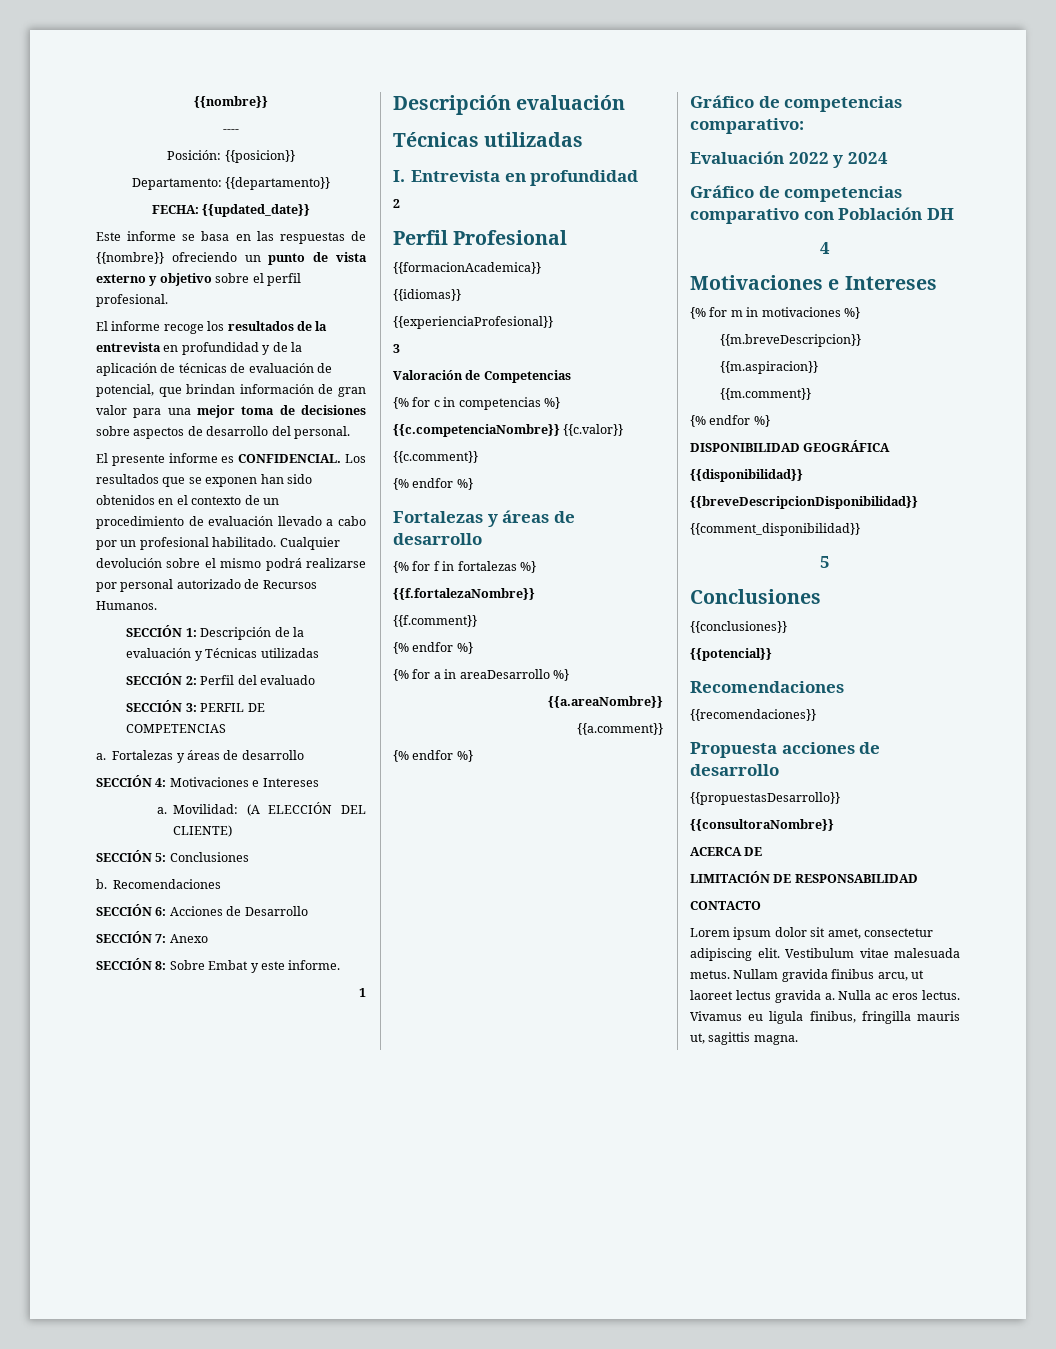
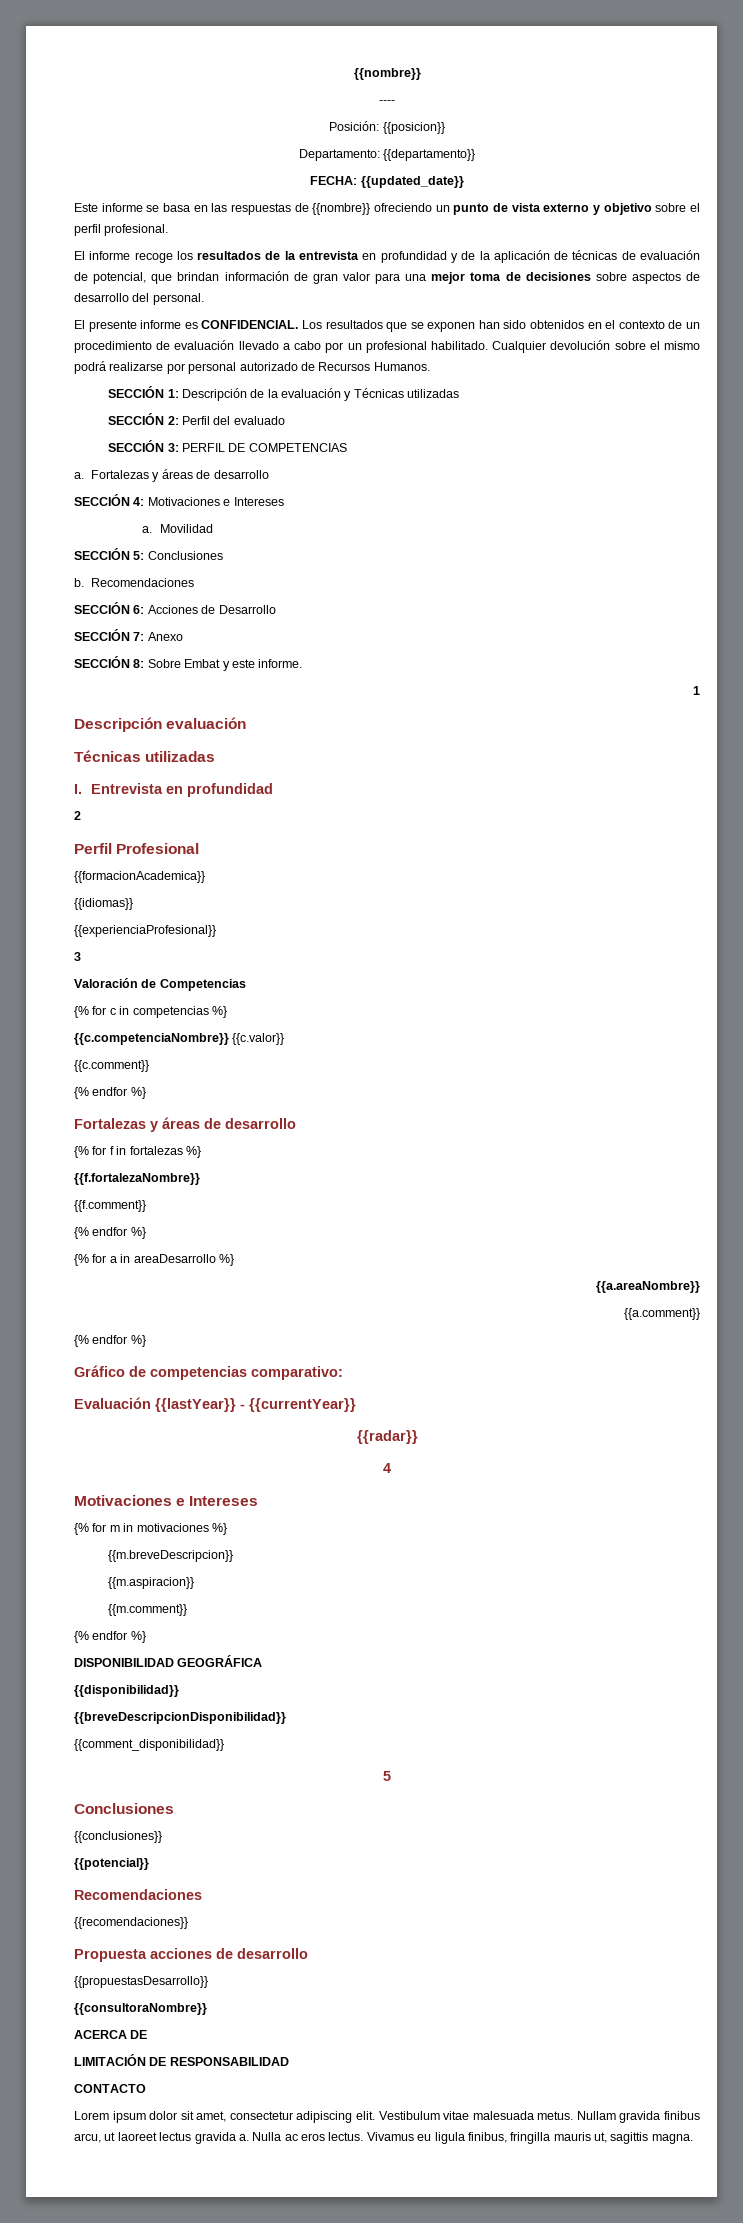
- Movilidad: (A ELECCIÓN DEL CLIENTE)
+ Movilidad
- Evaluación 2022 y 2024
- Gráfico de competencias comparativo con Población DH
+ Evaluación {{lastYear}} - {{currentYear}}
+ {{radar}}

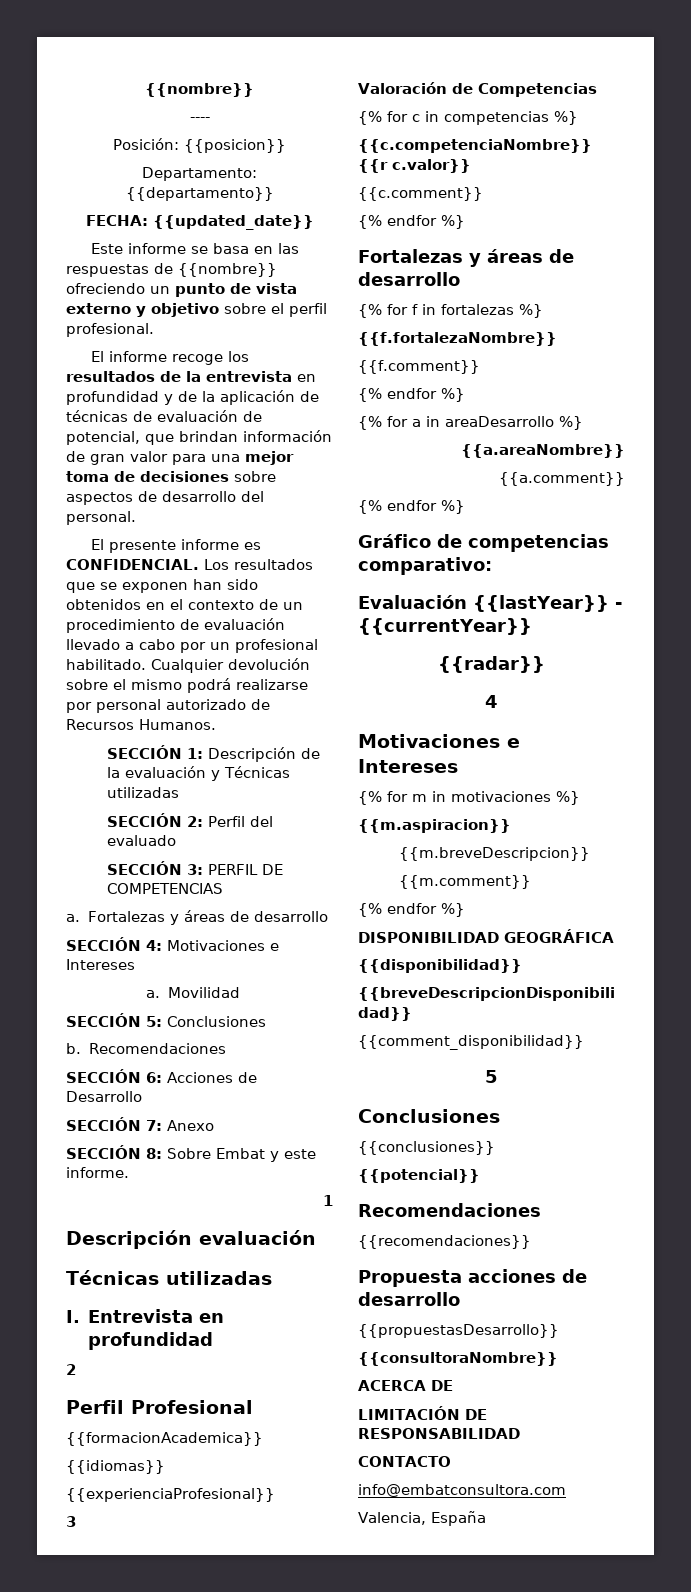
- {{c.competenciaNombre}} {{c.valor}}
+ {{c.competenciaNombre}} {{r c.valor}}
+ {{m.aspiracion}}
- {{m.aspiracion}}
- Lorem ipsum dolor sit amet, consectetur adipiscing elit. Vestibulum vitae malesuada metus. Nullam gravida finibus arcu, ut laoreet lectus gravida a. Nulla ac eros lectus. Vivamus eu ligula finibus, fringilla mauris ut, sagittis magna.
+ info@embatconsultora.com
+ Valencia, España

